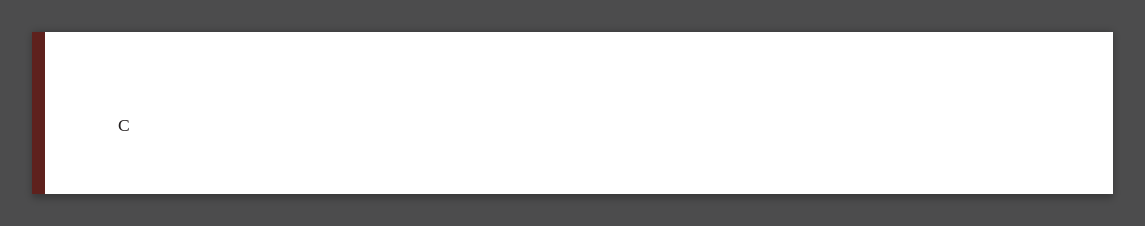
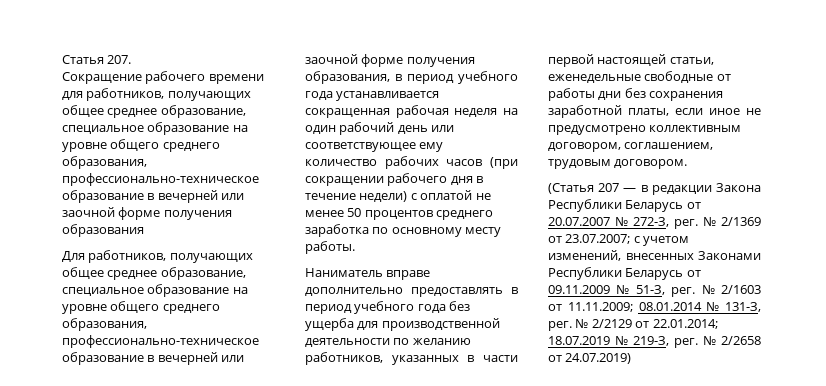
- С
+ Статья 207.
+ Сокращение рабочего времени для работников, получающих общее среднее образование, специальное образование на уровне общего среднего образования, профессионально-техническое образование в вечерней или заочной форме получения образования
+ Для работников, получающих общее среднее образование, специальное образование на уровне общего среднего образования, профессионально-техническое образование в вечерней или заочной форме получения образования, в период учебного года устанавливается сокращенная рабочая неделя на один рабочий день или соответствующее ему количество рабочих часов (при сокращении рабочего дня в течение недели) с оплатой не менее 50 процентов среднего заработка по основному месту работы.
+ Наниматель вправе дополнительно предоставлять в период учебного года без ущерба для производственной деятельности по желанию работников, указанных в части первой настоящей статьи, еженедельные свободные от работы дни без сохранения заработной платы, если иное не предусмотрено коллективным договором, соглашением, трудовым договором.
+ (Статья 207 — в редакции Закона Республики Беларусь от 20.07.2007 № 272-З, рег. № 2/1369 от 23.07.2007; с учетом изменений, внесенных Законами Республики Беларусь от 09.11.2009 № 51-З, рег. № 2/1603 от 11.11.2009; 08.01.2014 № 131-З, рег. № 2/2129 от 22.01.2014; 18.07.2019 № 219-З, рег. № 2/2658 от 24.07.2019)

